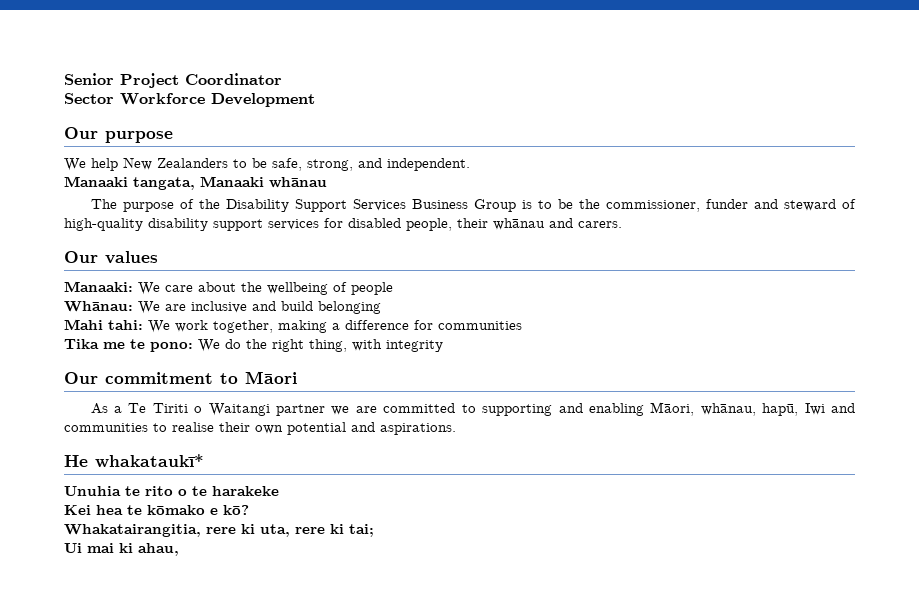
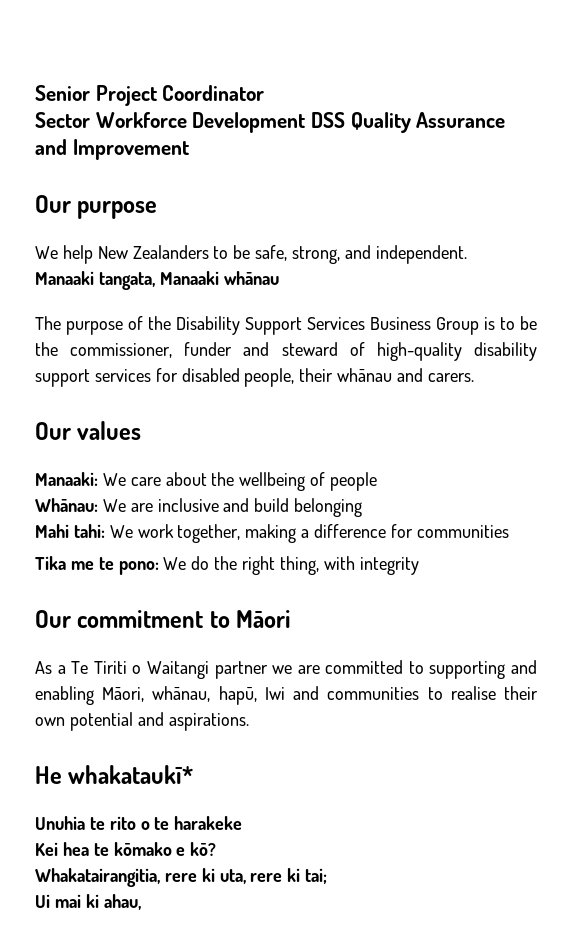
- Sector Workforce Development
+ Sector Workforce Development DSS Quality Assurance and Improvement

